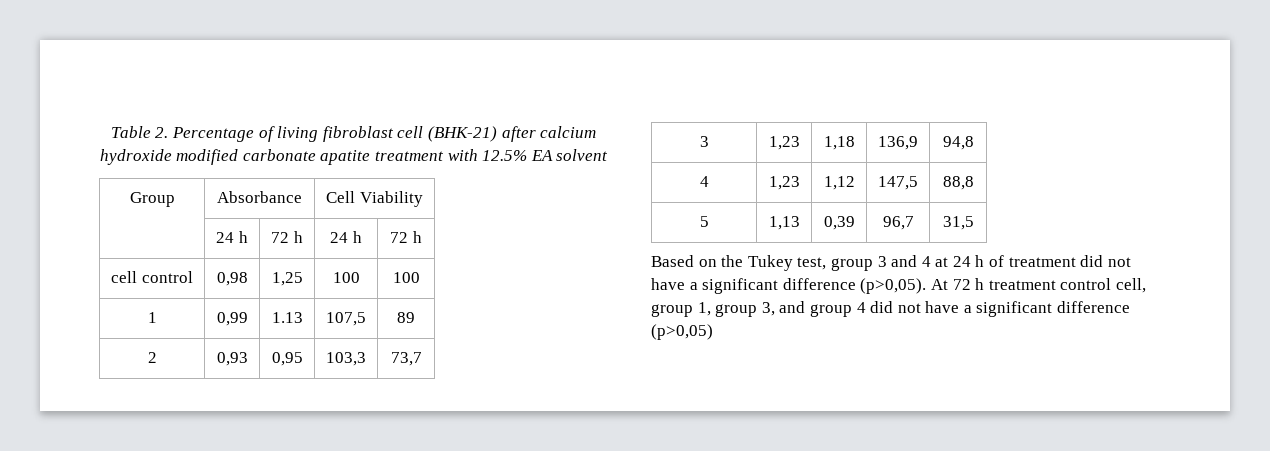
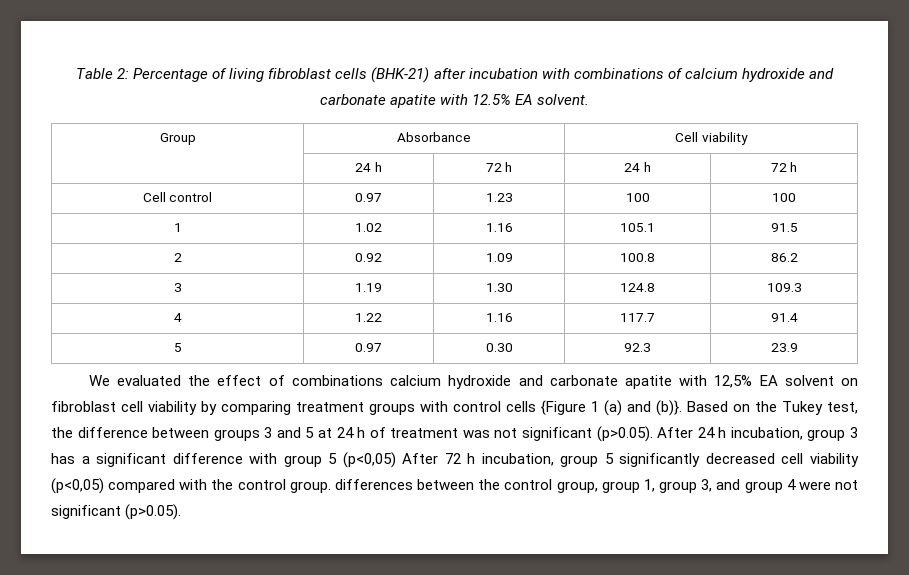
- Table 2. Percentage of living fibroblast cell (BHK-21) after calcium hydroxide modified carbonate apatite treatment with 12.5% EA solvent
+ Table 2: Percentage of living fibroblast cells (BHK-21) after incubation with combinations of calcium hydroxide and carbonate apatite with 12.5% EA solvent.
- Group | Absorbance | Cell Viability
+ Group | Absorbance | Cell viability
- cell control | 0,98 | 1,25 | 100 | 100
+ Cell control | 0.97 | 1.23 | 100 | 100
- 1 | 0,99 | 1.13 | 107,5 | 89
- 2 | 0,93 | 0,95 | 103,3 | 73,7
- 3 | 1,23 | 1,18 | 136,9 | 94,8
- 4 | 1,23 | 1,12 | 147,5 | 88,8
- 5 | 1,13 | 0,39 | 96,7 | 31,5
- Based on the Tukey test, group 3 and 4 at 24 h of treatment did not have a significant difference (p>0,05). At 72 h treatment control cell, group 1, group 3, and group 4 did not have a significant difference (p>0,05)
+ 1 | 1.02 | 1.16 | 105.1 | 91.5
+ 2 | 0.92 | 1.09 | 100.8 | 86.2
+ 3 | 1.19 | 1.30 | 124.8 | 109.3
+ 4 | 1.22 | 1.16 | 117.7 | 91.4
+ 5 | 0.97 | 0.30 | 92.3 | 23.9
+ We evaluated the effect of combinations calcium hydroxide and carbonate apatite with 12,5% EA solvent on fibroblast cell viability by comparing treatment groups with control cells {Figure 1 (a) and (b)}. Based on the Tukey test, the difference between groups 3 and 5 at 24 h of treatment was not significant (p>0.05). After 24 h incubation, group 3 has a significant difference with group 5 (p<0,05) After 72 h incubation, group 5 significantly decreased cell viability (p<0,05) compared with the control group. differences between the control group, group 1, group 3, and group 4 were not significant (p>0.05).

